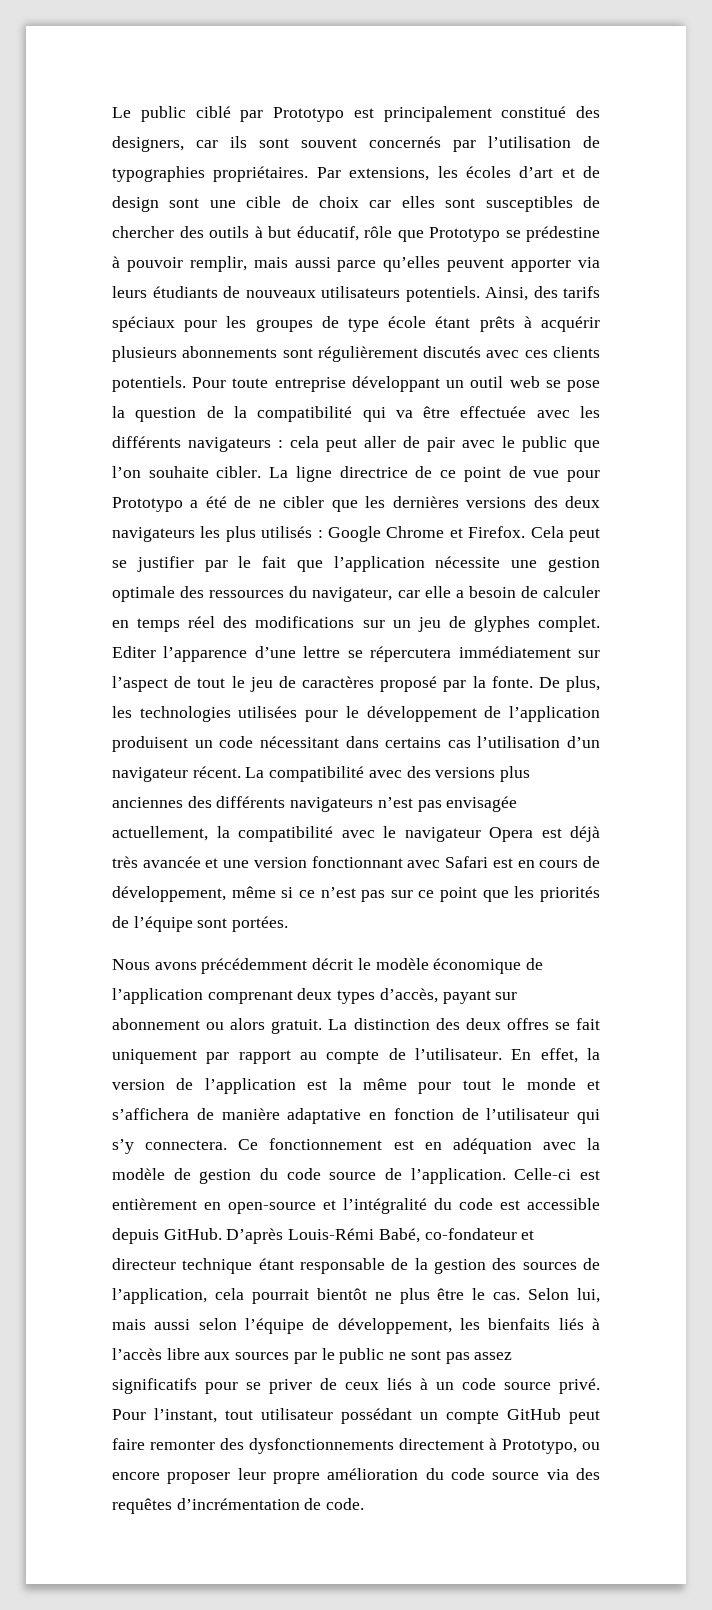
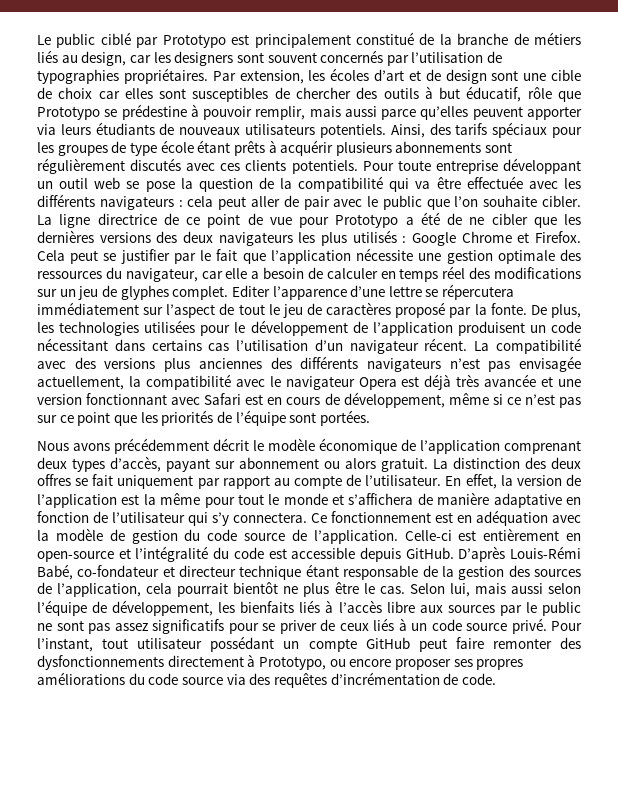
- Le public ciblé par Prototypo est principalement constitué des designers, car ils sont souvent concernés par l’utilisation de typographies propriétaires.
+ Le public ciblé par Prototypo est principalement constitué de la branche de métiers liés au design, car les designers sont souvent concernés par l’utilisation de typographies propriétaires.
- Par extensions, les écoles d’art et de design sont une cible de choix car elles sont susceptibles de chercher des outils à but éducatif, rôle que Prototypo se prédestine à pouvoir remplir, mais aussi parce qu’elles peuvent apporter via leurs étudiants de nouveaux utilisateurs potentiels.
+ Par extension, les écoles d’art et de design sont une cible de choix car elles sont susceptibles de chercher des outils à but éducatif, rôle que Prototypo se prédestine à pouvoir remplir, mais aussi parce qu’elles peuvent apporter via leurs étudiants de nouveaux utilisateurs potentiels.
- Pour l’instant, tout utilisateur possédant un compte GitHub peut faire remonter des dysfonctionnements directement à Prototypo, ou encore proposer leur propre amélioration du code source via des requêtes d’incrémentation de code.
+ Pour l’instant, tout utilisateur possédant un compte GitHub peut faire remonter des dysfonctionnements directement à Prototypo, ou encore proposer ses propres améliorations du code source via des requêtes d’incrémentation de code.

